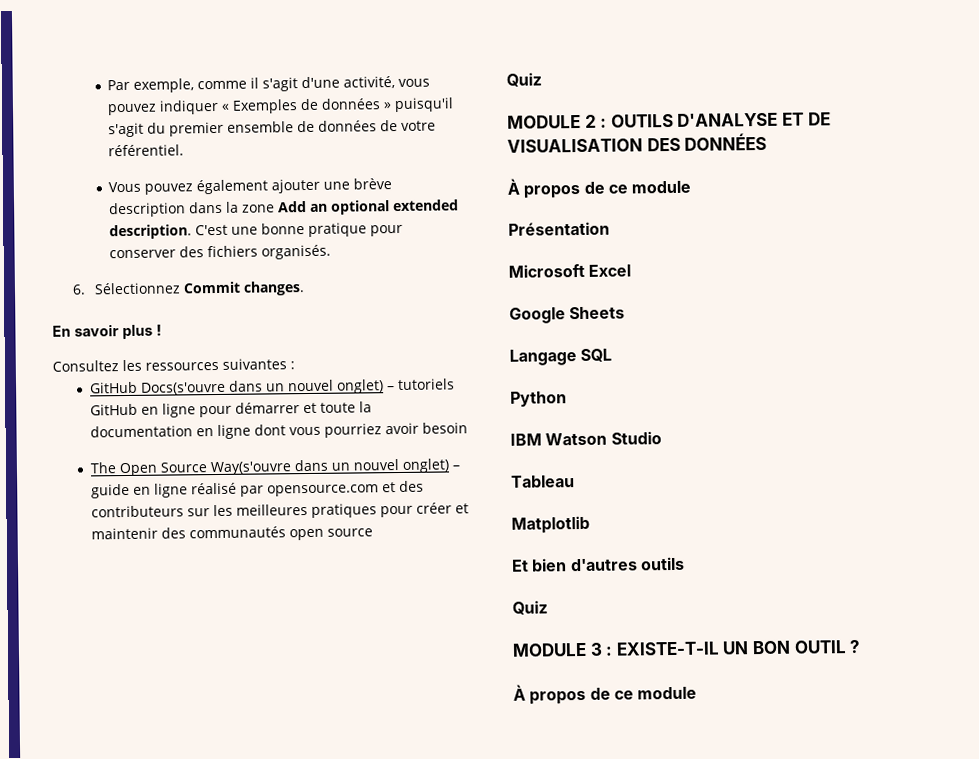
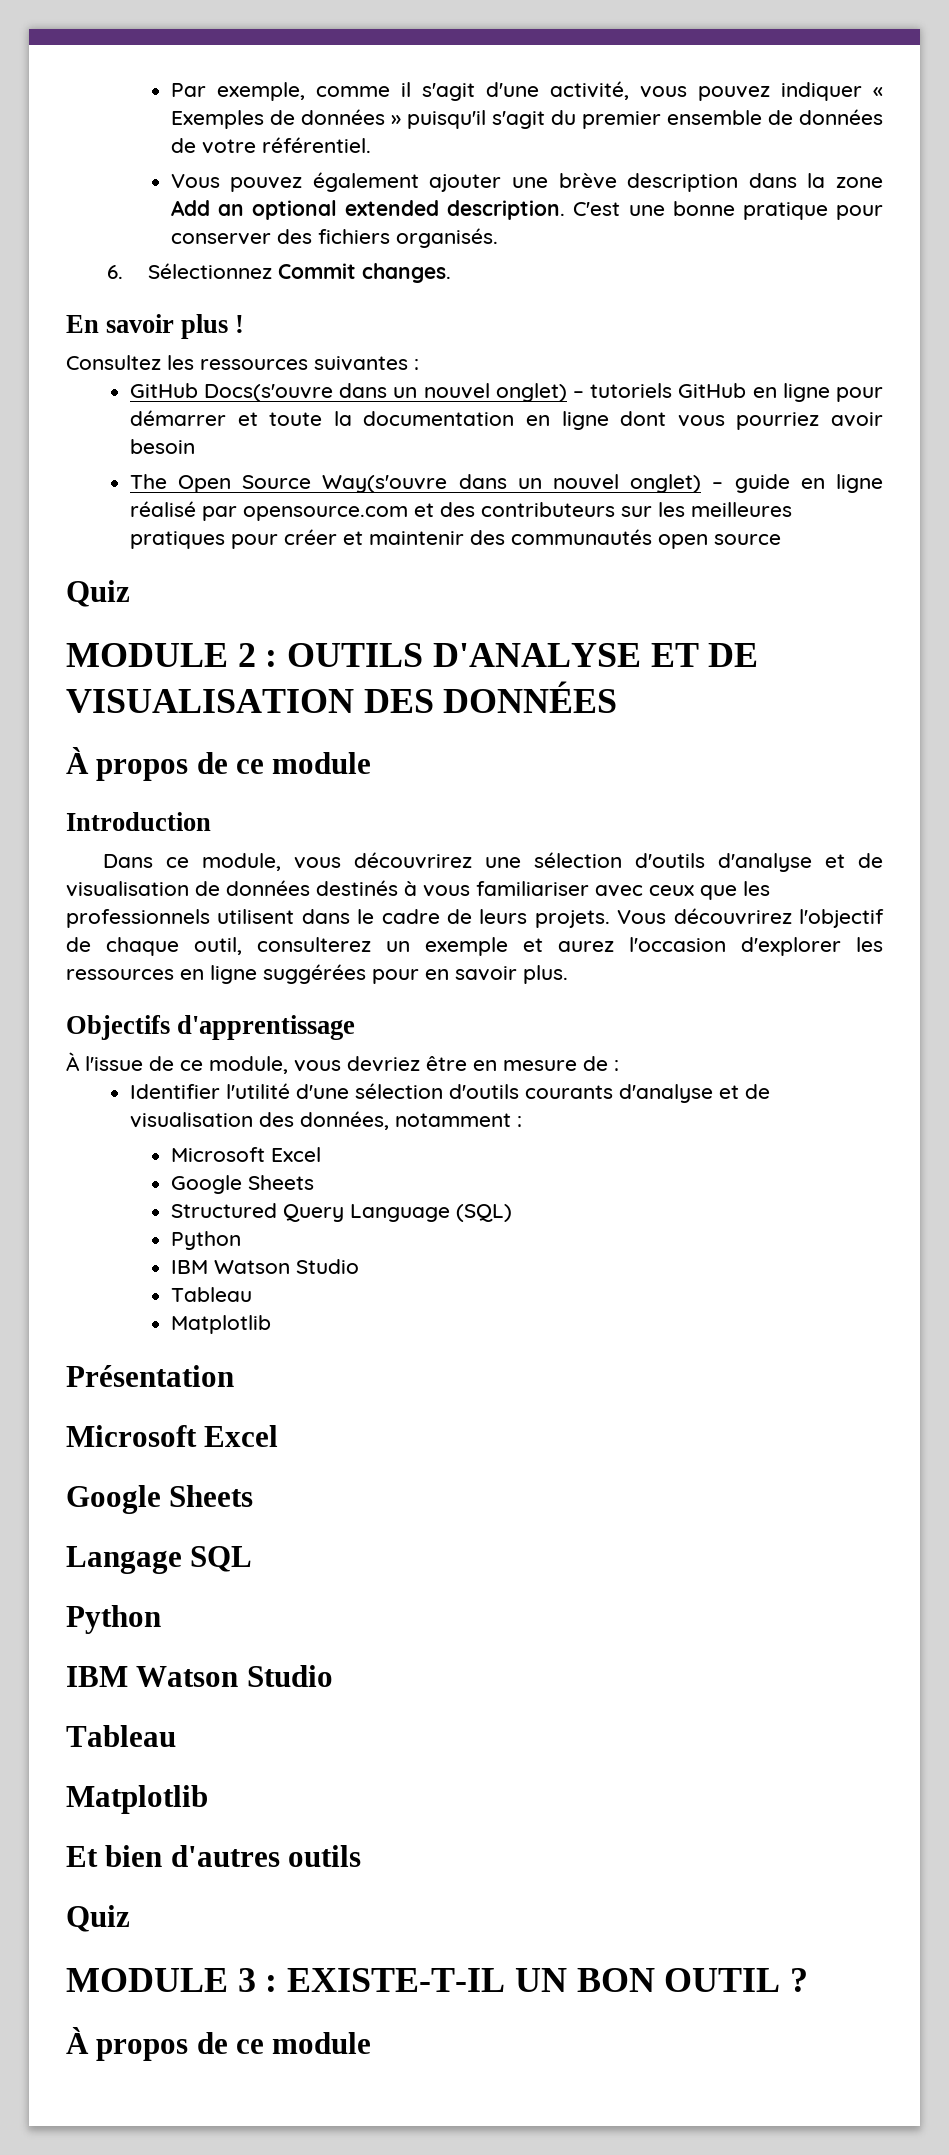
+ Introduction
+ Dans ce module, vous découvrirez une sélection d'outils d'analyse et de visualisation de données destinés à vous familiariser avec ceux que les professionnels utilisent dans le cadre de leurs projets. Vous découvrirez l'objectif de chaque outil, consulterez un exemple et aurez l'occasion d'explorer les ressources en ligne suggérées pour en savoir plus.
+ Objectifs d'apprentissage
+ À l'issue de ce module, vous devriez être en mesure de :
+ Identifier l'utilité d'une sélection d'outils courants d'analyse et de visualisation des données, notamment :
+ Microsoft Excel
+ Google Sheets
+ Structured Query Language (SQL)
+ Python
+ IBM Watson Studio
+ Tableau
+ Matplotlib

